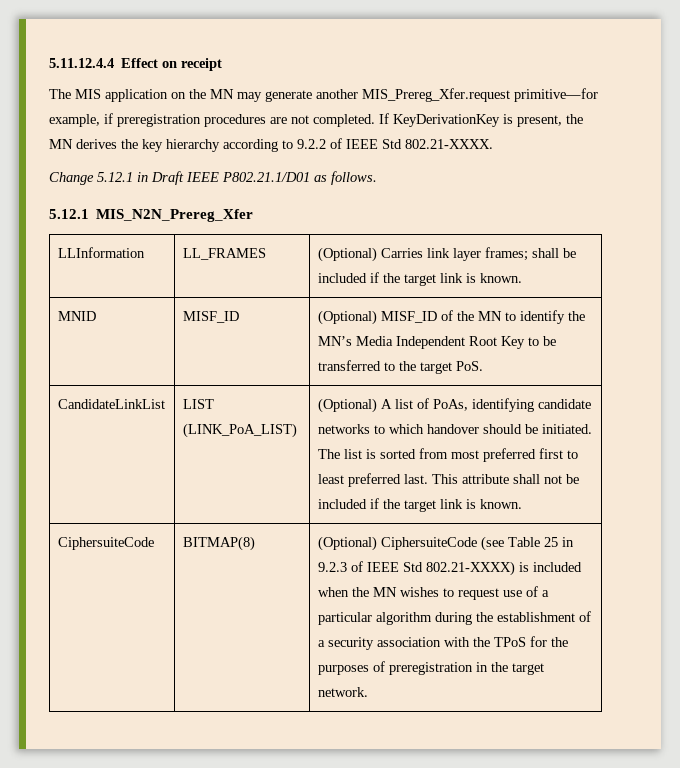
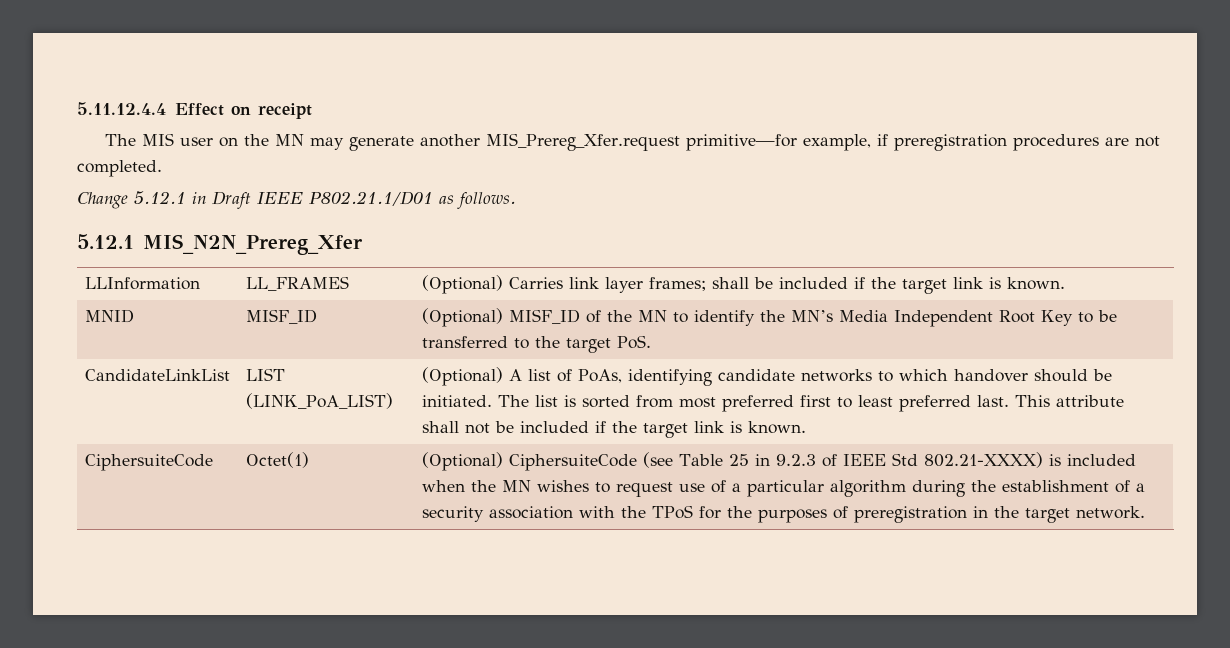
- The MIS application on the MN may generate another MIS_Prereg_Xfer.request primitive—for example, if preregistration procedures are not completed. If KeyDerivationKey is present, the MN derives the key hierarchy according to 9.2.2 of IEEE Std 802.21-XXXX.
+ The MIS user on the MN may generate another MIS_Prereg_Xfer.request primitive—for example, if preregistration procedures are not completed.
- BITMAP(8)
+ Octet(1)

